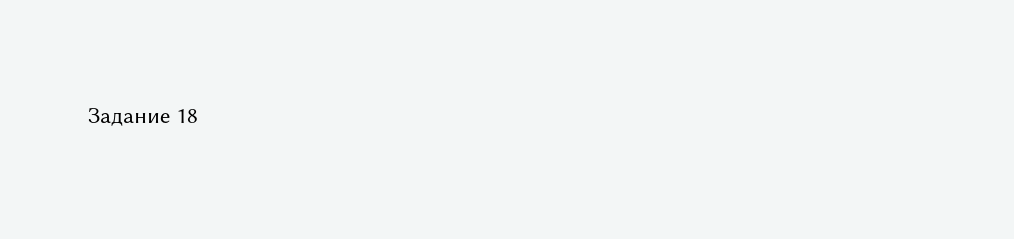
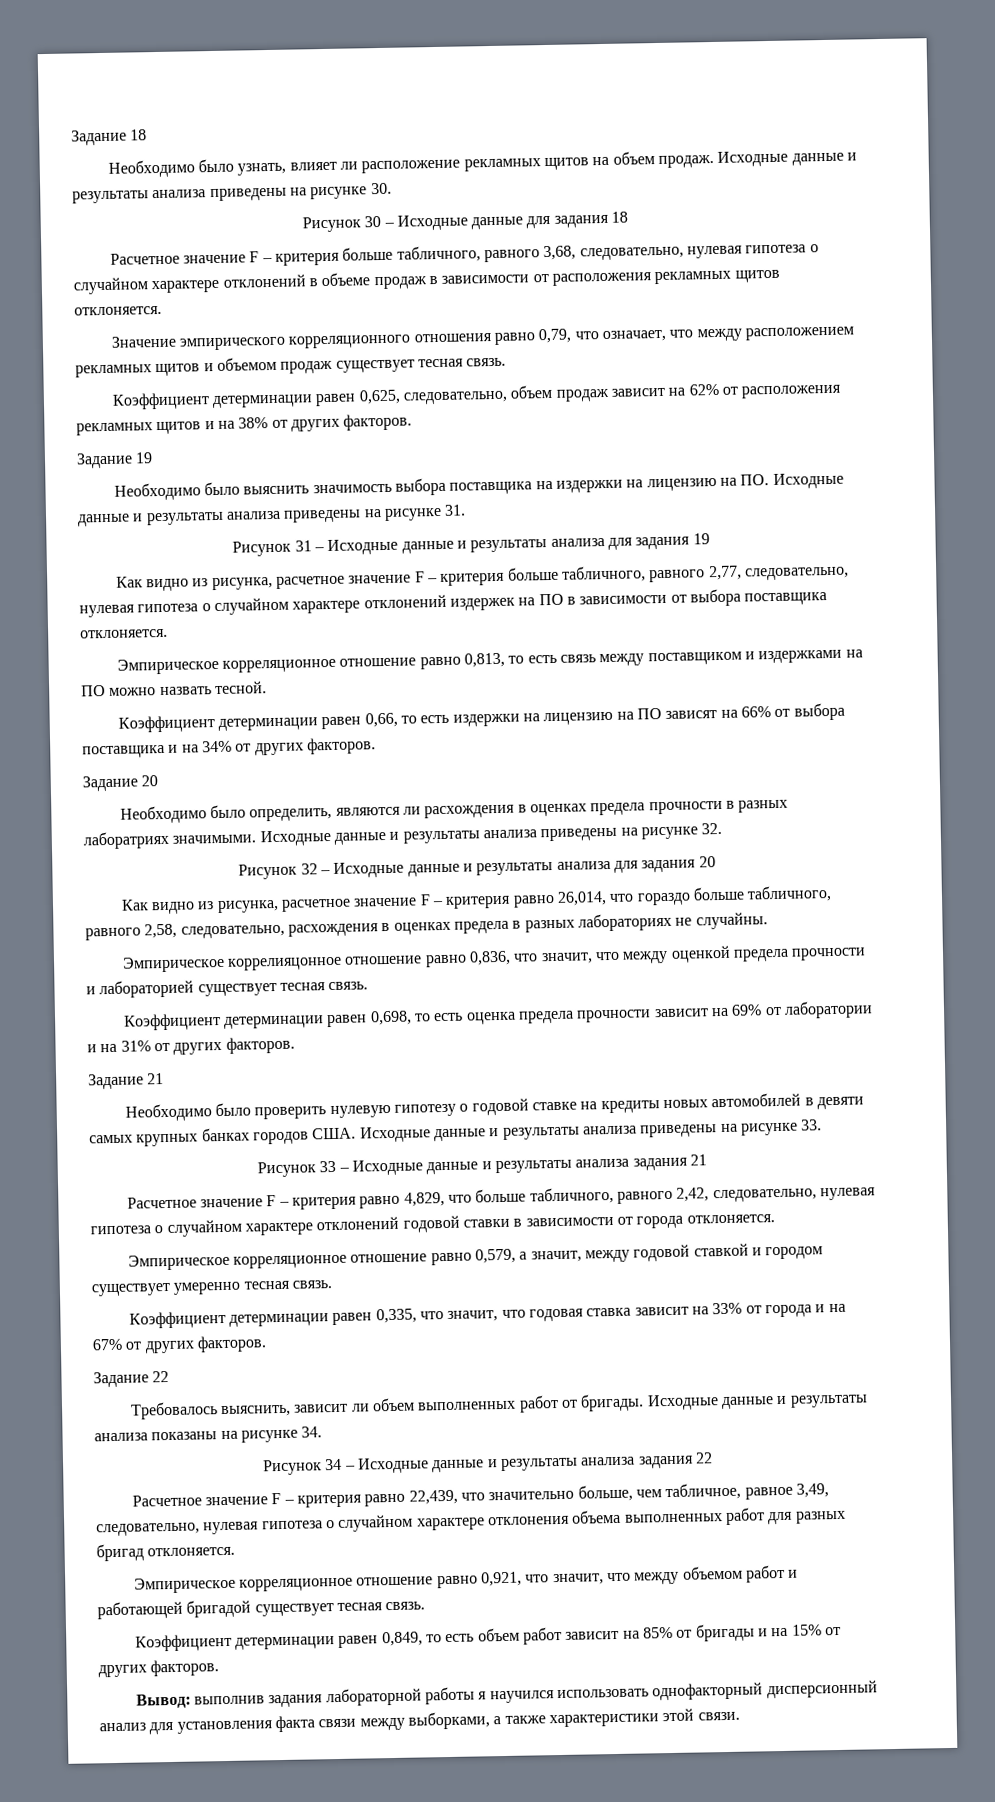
+ Необходимо было узнать, влияет ли расположение рекламных щитов на объем продаж. Исходные данные и результаты анализа приведены на рисунке 30.
+ Рисунок 30 – Исходные данные для задания 18
+ Расчетное значение F – критерия больше табличного, равного 3,68, следовательно, нулевая гипотеза о случайном характере отклонений в объеме продаж в зависимости от расположения рекламных щитов отклоняется.
+ Значение эмпирического корреляционного отношения равно 0,79, что означает, что между расположением рекламных щитов и объемом продаж существует тесная связь.
+ Коэффициент детерминации равен 0,625, следовательно, объем продаж зависит на 62% от расположения рекламных щитов и на 38% от других факторов.
+ Задание 19
+ Необходимо было выяснить значимость выбора поставщика на издержки на лицензию на ПО. Исходные данные и результаты анализа приведены на рисунке 31.
+ Рисунок 31 – Исходные данные и результаты анализа для задания 19
+ Как видно из рисунка, расчетное значение F – критерия больше табличного, равного 2,77, следовательно, нулевая гипотеза о случайном характере отклонений издержек на ПО в зависимости от выбора поставщика отклоняется.
+ Эмпирическое корреляционное отношение равно 0,813, то есть связь между поставщиком и издержками на ПО можно назвать тесной.
+ Коэффициент детерминации равен 0,66, то есть издержки на лицензию на ПО зависят на 66% от выбора поставщика и на 34% от других факторов.
+ Задание 20
+ Необходимо было определить, являются ли расхождения в оценках предела прочности в разных лаборатриях значимыми. Исходные данные и результаты анализа приведены на рисунке 32.
+ Рисунок 32 – Исходные данные и результаты анализа для задания 20
+ Как видно из рисунка, расчетное значение F – критерия равно 26,014, что гораздо больше табличного, равного 2,58, следовательно, расхождения в оценках предела в разных лабораториях не случайны.
+ Эмпирическое коррелияцонное отношение равно 0,836, что значит, что между оценкой предела прочности и лабораторией существует тесная связь.
+ Коэффициент детерминации равен 0,698, то есть оценка предела прочности зависит на 69% от лаборатории и на 31% от других факторов.
+ Задание 21
+ Необходимо было проверить нулевую гипотезу о годовой ставке на кредиты новых автомобилей в девяти самых крупных банках городов США. Исходные данные и результаты анализа приведены на рисунке 33.
+ Рисунок 33 – Исходные данные и результаты анализа задания 21
+ Расчетное значение F – критерия равно 4,829, что больше табличного, равного 2,42, следовательно, нулевая гипотеза о случайном характере отклонений годовой ставки в зависимости от города отклоняется.
+ Эмпирическое корреляционное отношение равно 0,579, а значит, между годовой ставкой и городом существует умеренно тесная связь.
+ Коэффициент детерминации равен 0,335, что значит, что годовая ставка зависит на 33% от города и на 67% от других факторов.
+ Задание 22
+ Требовалось выяснить, зависит ли объем выполненных работ от бригады. Исходные данные и результаты анализа показаны на рисунке 34.
+ Рисунок 34 – Исходные данные и результаты анализа задания 22
+ Расчетное значение F – критерия равно 22,439, что значительно больше, чем табличное, равное 3,49, следовательно, нулевая гипотеза о случайном характере отклонения объема выполненных работ для разных бригад отклоняется.
+ Эмпирическое корреляционное отношение равно 0,921, что значит, что между объемом работ и работающей бригадой существует тесная связь.
+ Коэффициент детерминации равен 0,849, то есть объем работ зависит на 85% от бригады и на 15% от других факторов.
+ Вывод: выполнив задания лабораторной работы я научился использовать однофакторный дисперсионный анализ для установления факта связи между выборками, а также характеристики этой связи.

